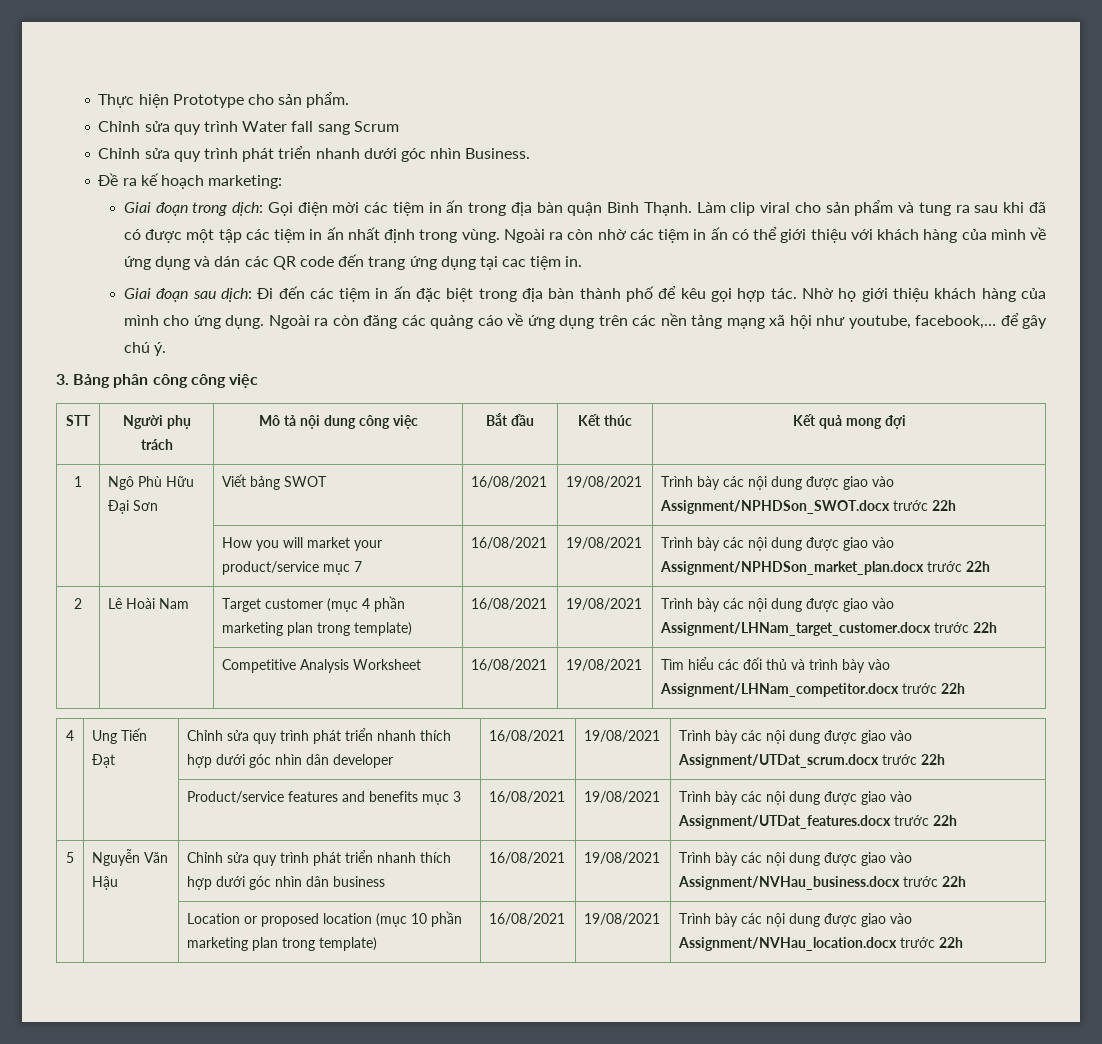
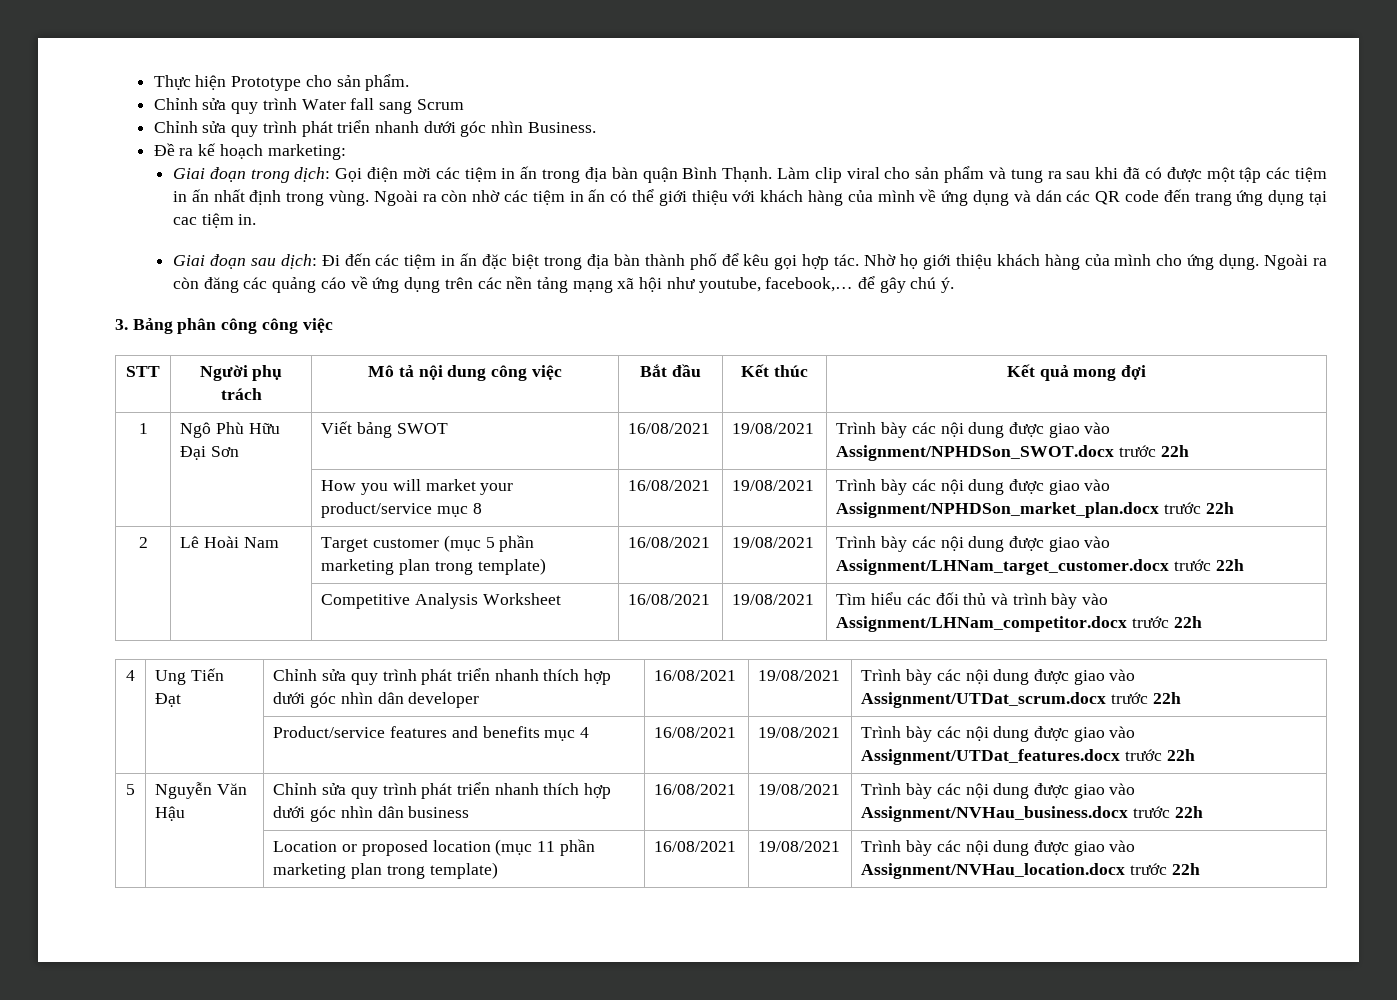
- | | How you will market your product/service mục 7 | 16/08/2021 | 19/08/2021 | Trình bày các nội dung được giao vào Assignment/NPHDSon_market_plan.docx trước 22h
+ | | How you will market your product/service mục 8 | 16/08/2021 | 19/08/2021 | Trình bày các nội dung được giao vào Assignment/NPHDSon_market_plan.docx trước 22h
- 2 | Lê Hoài Nam | Target customer (mục 4 phần marketing plan trong template) | 16/08/2021 | 19/08/2021 | Trình bày các nội dung được giao vào Assignment/LHNam_target_customer.docx trước 22h
+ 2 | Lê Hoài Nam | Target customer (mục 5 phần marketing plan trong template) | 16/08/2021 | 19/08/2021 | Trình bày các nội dung được giao vào Assignment/LHNam_target_customer.docx trước 22h
- | | Product/service features and benefits mục 3 | 16/08/2021 | 19/08/2021 | Trình bày các nội dung được giao vào Assignment/UTDat_features.docx trước 22h
+ | | Product/service features and benefits mục 4 | 16/08/2021 | 19/08/2021 | Trình bày các nội dung được giao vào Assignment/UTDat_features.docx trước 22h
- | | Location or proposed location (mục 10 phần marketing plan trong template) | 16/08/2021 | 19/08/2021 | Trình bày các nội dung được giao vào Assignment/NVHau_location.docx trước 22h
+ | | Location or proposed location (mục 11 phần marketing plan trong template) | 16/08/2021 | 19/08/2021 | Trình bày các nội dung được giao vào Assignment/NVHau_location.docx trước 22h

